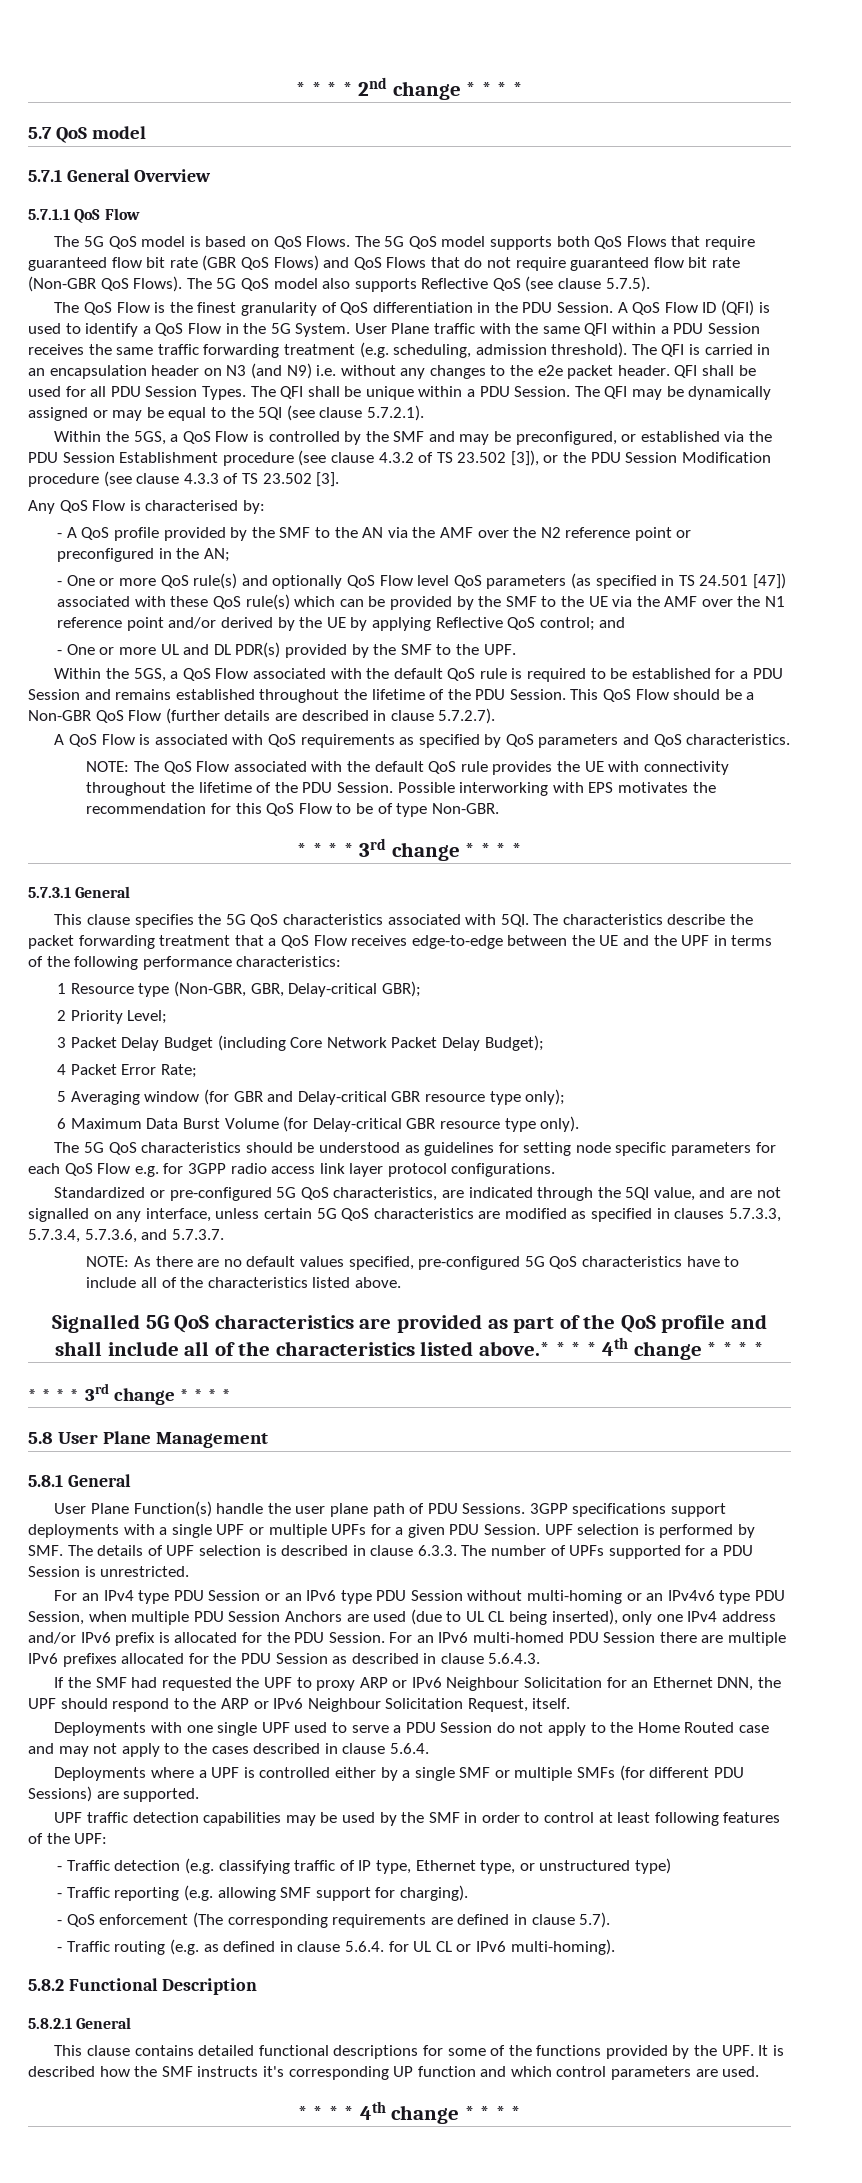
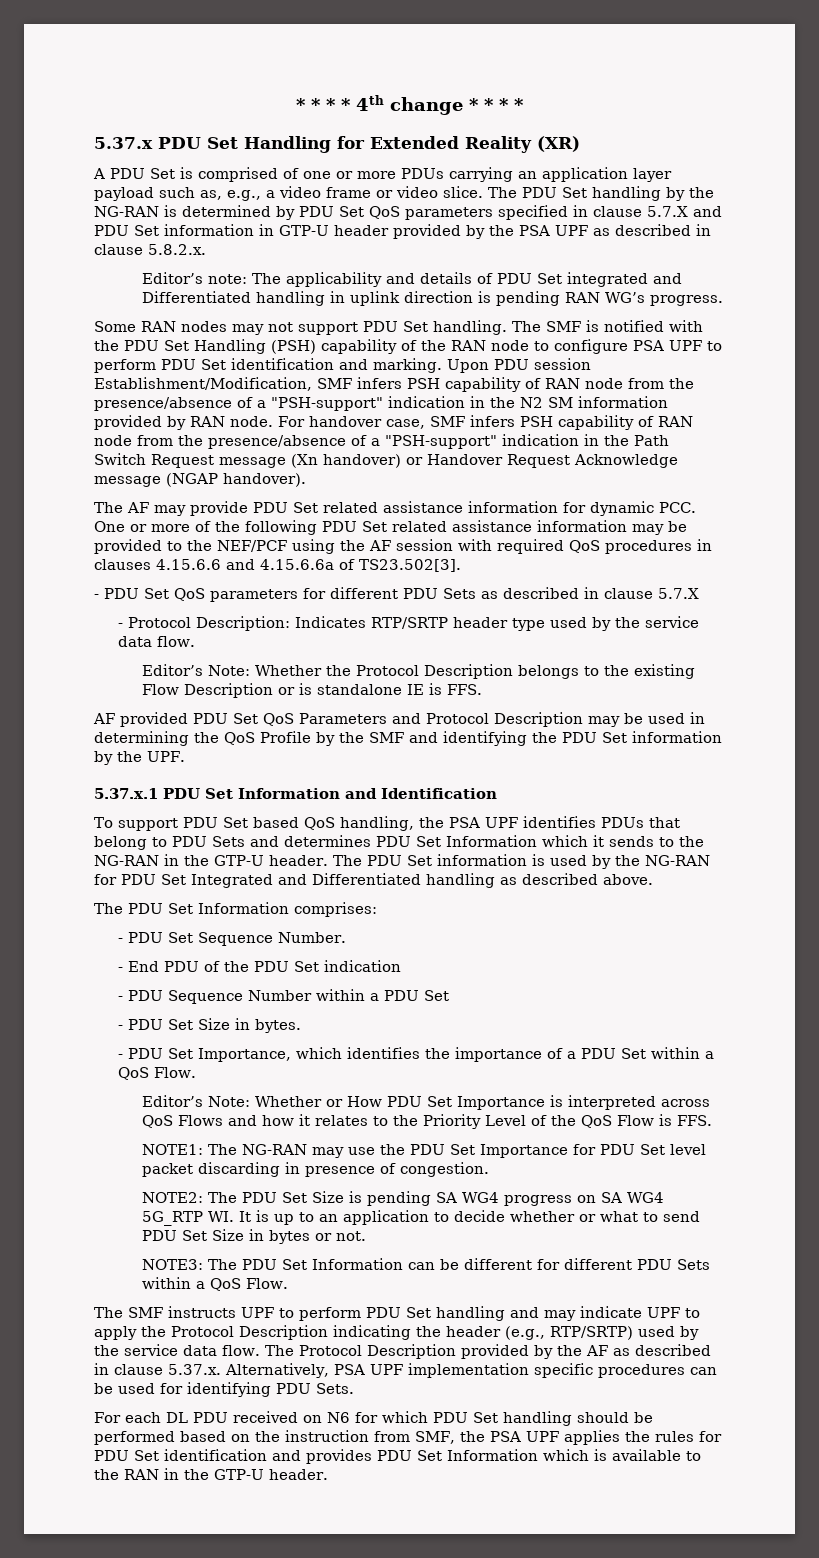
- * * * * 2nd change * * * *
- 5.7 QoS model
- 5.7.1 General Overview
- 5.7.1.1 QoS Flow
- The 5G QoS model is based on QoS Flows. The 5G QoS model supports both QoS Flows that require guaranteed flow bit rate (GBR QoS Flows) and QoS Flows that do not require guaranteed flow bit rate (Non-GBR QoS Flows). The 5G QoS model also supports Reflective QoS (see clause 5.7.5).
- The QoS Flow is the finest granularity of QoS differentiation in the PDU Session. A QoS Flow ID (QFI) is used to identify a QoS Flow in the 5G System. User Plane traffic with the same QFI within a PDU Session receives the same traffic forwarding treatment (e.g. scheduling, admission threshold). The QFI is carried in an encapsulation header on N3 (and N9) i.e. without any changes to the e2e packet header. QFI shall be used for all PDU Session Types. The QFI shall be unique within a PDU Session. The QFI may be dynamically assigned or may be equal to the 5QI (see clause 5.7.2.1).
- Within the 5GS, a QoS Flow is controlled by the SMF and may be preconfigured, or established via the PDU Session Establishment procedure (see clause 4.3.2 of TS 23.502 [3]), or the PDU Session Modification procedure (see clause 4.3.3 of TS 23.502 [3].
- Any QoS Flow is characterised by:
- - A QoS profile provided by the SMF to the AN via the AMF over the N2 reference point or preconfigured in the AN;
- - One or more QoS rule(s) and optionally QoS Flow level QoS parameters (as specified in TS 24.501 [47]) associated with these QoS rule(s) which can be provided by the SMF to the UE via the AMF over the N1 reference point and/or derived by the UE by applying Reflective QoS control; and
- - One or more UL and DL PDR(s) provided by the SMF to the UPF.
- Within the 5GS, a QoS Flow associated with the default QoS rule is required to be established for a PDU Session and remains established throughout the lifetime of the PDU Session. This QoS Flow should be a Non-GBR QoS Flow (further details are described in clause 5.7.2.7).
- A QoS Flow is associated with QoS requirements as specified by QoS parameters and QoS characteristics.
- NOTE: The QoS Flow associated with the default QoS rule provides the UE with connectivity throughout the lifetime of the PDU Session. Possible interworking with EPS motivates the recommendation for this QoS Flow to be of type Non-GBR.
- * * * * 3rd change * * * *
- 5.7.3.1 General
- This clause specifies the 5G QoS characteristics associated with 5QI. The characteristics describe the packet forwarding treatment that a QoS Flow receives edge-to-edge between the UE and the UPF in terms of the following performance characteristics:
- 1 Resource type (Non-GBR, GBR, Delay-critical GBR);
- 2 Priority Level;
- 3 Packet Delay Budget (including Core Network Packet Delay Budget);
- 4 Packet Error Rate;
- 5 Averaging window (for GBR and Delay-critical GBR resource type only);
- 6 Maximum Data Burst Volume (for Delay-critical GBR resource type only).
- The 5G QoS characteristics should be understood as guidelines for setting node specific parameters for each QoS Flow e.g. for 3GPP radio access link layer protocol configurations.
- Standardized or pre-configured 5G QoS characteristics, are indicated through the 5QI value, and are not signalled on any interface, unless certain 5G QoS characteristics are modified as specified in clauses 5.7.3.3, 5.7.3.4, 5.7.3.6, and 5.7.3.7.
- NOTE: As there are no default values specified, pre-configured 5G QoS characteristics have to include all of the characteristics listed above.
- Signalled 5G QoS characteristics are provided as part of the QoS profile and shall include all of the characteristics listed above.* * * * 4th change * * * *
- * * * * 3rd change * * * *
- 5.8 User Plane Management
- 5.8.1 General
- User Plane Function(s) handle the user plane path of PDU Sessions. 3GPP specifications support deployments with a single UPF or multiple UPFs for a given PDU Session. UPF selection is performed by SMF. The details of UPF selection is described in clause 6.3.3. The number of UPFs supported for a PDU Session is unrestricted.
- For an IPv4 type PDU Session or an IPv6 type PDU Session without multi-homing or an IPv4v6 type PDU Session, when multiple PDU Session Anchors are used (due to UL CL being inserted), only one IPv4 address and/or IPv6 prefix is allocated for the PDU Session. For an IPv6 multi-homed PDU Session there are multiple IPv6 prefixes allocated for the PDU Session as described in clause 5.6.4.3.
- If the SMF had requested the UPF to proxy ARP or IPv6 Neighbour Solicitation for an Ethernet DNN, the UPF should respond to the ARP or IPv6 Neighbour Solicitation Request, itself.
- Deployments with one single UPF used to serve a PDU Session do not apply to the Home Routed case and may not apply to the cases described in clause 5.6.4.
- Deployments where a UPF is controlled either by a single SMF or multiple SMFs (for different PDU Sessions) are supported.
- UPF traffic detection capabilities may be used by the SMF in order to control at least following features of the UPF:
- - Traffic detection (e.g. classifying traffic of IP type, Ethernet type, or unstructured type)
- - Traffic reporting (e.g. allowing SMF support for charging).
- - QoS enforcement (The corresponding requirements are defined in clause 5.7).
- - Traffic routing (e.g. as defined in clause 5.6.4. for UL CL or IPv6 multi-homing).
- 5.8.2 Functional Description
- 5.8.2.1 General
- This clause contains detailed functional descriptions for some of the functions provided by the UPF. It is described how the SMF instructs it's corresponding UP function and which control parameters are used.
  * * * * 4th change * * * *
+ 5.37.x PDU Set Handling for Extended Reality (XR)
+ A PDU Set is comprised of one or more PDUs carrying an application layer payload such as, e.g., a video frame or video slice. The PDU Set handling by the NG-RAN is determined by PDU Set QoS parameters specified in clause 5.7.X and PDU Set information in GTP-U header provided by the PSA UPF as described in clause 5.8.2.x.
+ Editor’s note: The applicability and details of PDU Set integrated and Differentiated handling in uplink direction is pending RAN WG’s progress.
+ Some RAN nodes may not support PDU Set handling. The SMF is notified with the PDU Set Handling (PSH) capability of the RAN node to configure PSA UPF to perform PDU Set identification and marking. Upon PDU session Establishment/Modification, SMF infers PSH capability of RAN node from the presence/absence of a "PSH-support" indication in the N2 SM information provided by RAN node. For handover case, SMF infers PSH capability of RAN node from the presence/absence of a "PSH-support" indication in the Path Switch Request message (Xn handover) or Handover Request Acknowledge message (NGAP handover).
+ The AF may provide PDU Set related assistance information for dynamic PCC. One or more of the following PDU Set related assistance information may be provided to the NEF/PCF using the AF session with required QoS procedures in clauses 4.15.6.6 and 4.15.6.6a of TS23.502[3].
+ - PDU Set QoS parameters for different PDU Sets as described in clause 5.7.X
+ - Protocol Description: Indicates RTP/SRTP header type used by the service data flow.
+ Editor’s Note: Whether the Protocol Description belongs to the existing Flow Description or is standalone IE is FFS.
+ AF provided PDU Set QoS Parameters and Protocol Description may be used in determining the QoS Profile by the SMF and identifying the PDU Set information by the UPF.
+ 5.37.x.1 PDU Set Information and Identification
+ To support PDU Set based QoS handling, the PSA UPF identifies PDUs that belong to PDU Sets and determines PDU Set Information which it sends to the NG-RAN in the GTP-U header. The PDU Set information is used by the NG-RAN for PDU Set Integrated and Differentiated handling as described above.
+ The PDU Set Information comprises:
+ - PDU Set Sequence Number.
+ - End PDU of the PDU Set indication
+ - PDU Sequence Number within a PDU Set
+ - PDU Set Size in bytes.
+ - PDU Set Importance, which identifies the importance of a PDU Set within a QoS Flow.
+ Editor’s Note: Whether or How PDU Set Importance is interpreted across QoS Flows and how it relates to the Priority Level of the QoS Flow is FFS.
+ NOTE1: The NG-RAN may use the PDU Set Importance for PDU Set level packet discarding in presence of congestion.
+ NOTE2: The PDU Set Size is pending SA WG4 progress on SA WG4 5G_RTP WI. It is up to an application to decide whether or what to send PDU Set Size in bytes or not.
+ NOTE3: The PDU Set Information can be different for different PDU Sets within a QoS Flow.
+ The SMF instructs UPF to perform PDU Set handling and may indicate UPF to apply the Protocol Description indicating the header (e.g., RTP/SRTP) used by the service data flow. The Protocol Description provided by the AF as described in clause 5.37.x. Alternatively, PSA UPF implementation specific procedures can be used for identifying PDU Sets.
+ For each DL PDU received on N6 for which PDU Set handling should be performed based on the instruction from SMF, the PSA UPF applies the rules for PDU Set identification and provides PDU Set Information which is available to the RAN in the GTP-U header.

